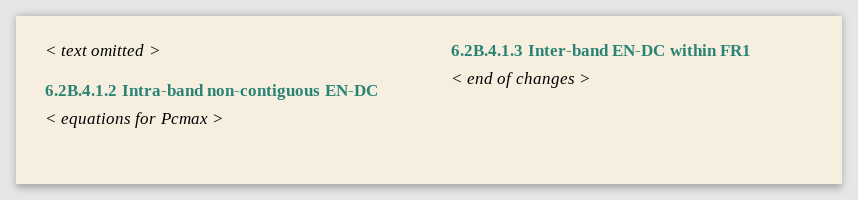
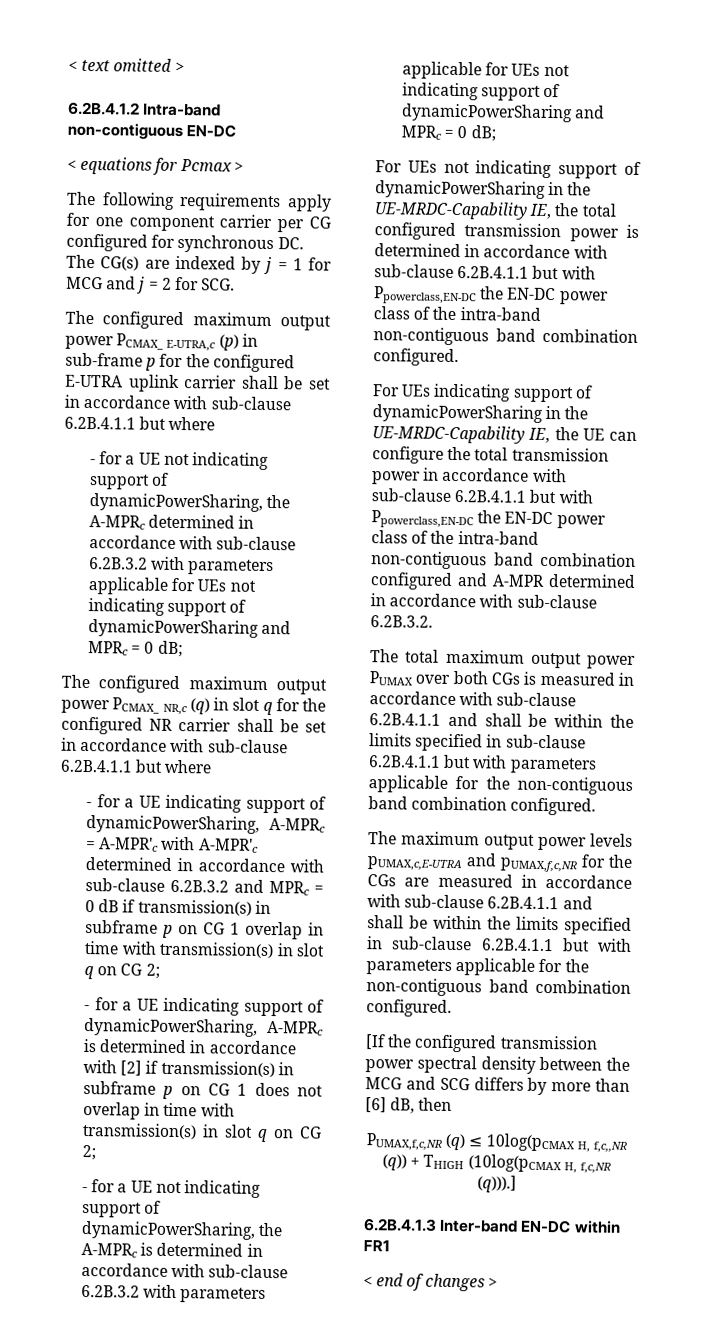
+ The following requirements apply for one component carrier per CG configured for synchronous DC. The CG(s) are indexed by j = 1 for MCG and j = 2 for SCG.
+ The configured maximum output power PCMAX_ E-UTRA,c (p) in sub-frame p for the configured E-UTRA uplink carrier shall be set in accordance with sub-clause 6.2B.4.1.1 but where
+ - for a UE not indicating support of dynamicPowerSharing, the A-MPRc determined in accordance with sub-clause 6.2B.3.2 with parameters applicable for UEs not indicating support of dynamicPowerSharing and MPRc = 0 dB;
+ The configured maximum output power PCMAX_ NR,c (q) in slot q for the configured NR carrier shall be set in accordance with sub-clause 6.2B.4.1.1 but where
+ - for a UE indicating support of dynamicPowerSharing, A-MPRc = A-MPR'c with A-MPR'c determined in accordance with sub-clause 6.2B.3.2 and MPRc = 0 dB if transmission(s) in subframe p on CG 1 overlap in time with transmission(s) in slot q on CG 2;
+ - for a UE indicating support of dynamicPowerSharing, A-MPRc is determined in accordance with [2] if transmission(s) in subframe p on CG 1 does not overlap in time with transmission(s) in slot q on CG 2;
+ - for a UE not indicating support of dynamicPowerSharing, the A-MPRc is determined in accordance with sub-clause 6.2B.3.2 with parameters applicable for UEs not indicating support of dynamicPowerSharing and MPRc = 0 dB;
+ For UEs not indicating support of dynamicPowerSharing in the UE-MRDC-Capability IE, the total configured transmission power is determined in accordance with sub-clause 6.2B.4.1.1 but with Ppowerclass,EN-DC the EN-DC power class of the intra-band non-contiguous band combination configured.
+ For UEs indicating support of dynamicPowerSharing in the UE-MRDC-Capability IE, the UE can configure the total transmission power in accordance with sub-clause 6.2B.4.1.1 but with Ppowerclass,EN-DC the EN-DC power class of the intra-band non-contiguous band combination configured and A-MPR determined in accordance with sub-clause 6.2B.3.2.
+ The total maximum output power PUMAX over both CGs is measured in accordance with sub-clause 6.2B.4.1.1 and shall be within the limits specified in sub-clause 6.2B.4.1.1 but with parameters applicable for the non-contiguous band combination configured.
+ The maximum output power levels pUMAX,c,E-UTRA and pUMAX,f,c,NR for the CGs are measured in accordance with sub-clause 6.2B.4.1.1 and shall be within the limits specified in sub-clause 6.2B.4.1.1 but with parameters applicable for the non-contiguous band combination configured.
+ [If the configured transmission power spectral density between the MCG and SCG differs by more than [6] dB, then
+ PUMAX,f,c,NR (q) ≤ 10log(pCMAX H, f,c,,NR (q)) + THIGH (10log(pCMAX H, f,c,NR (q))).]

